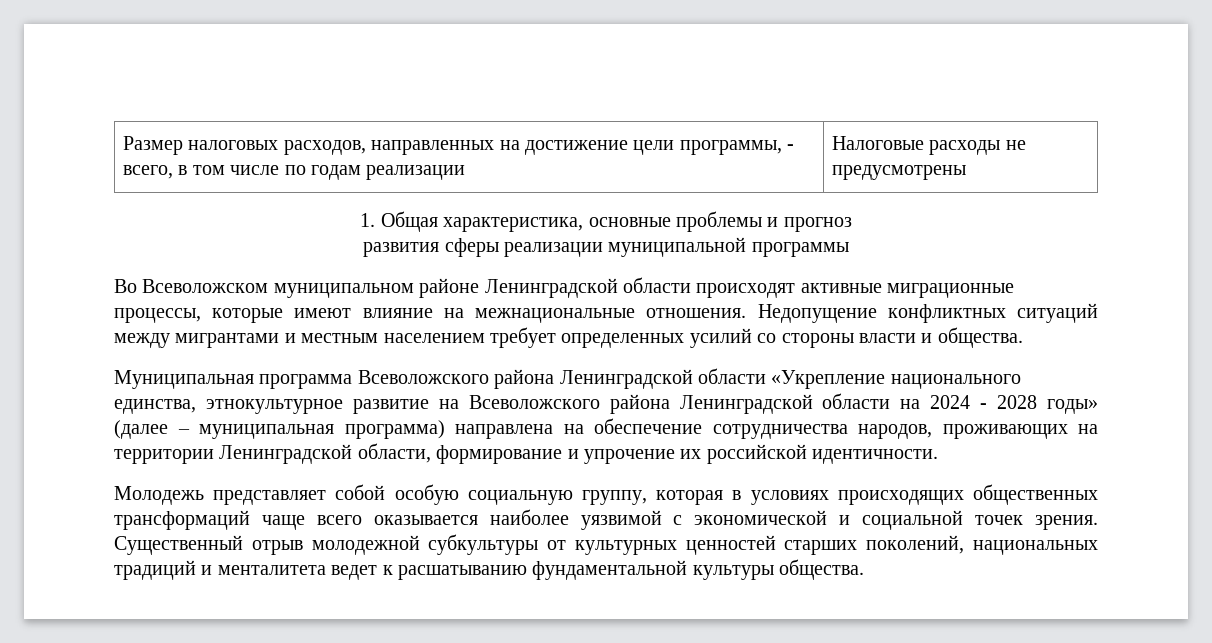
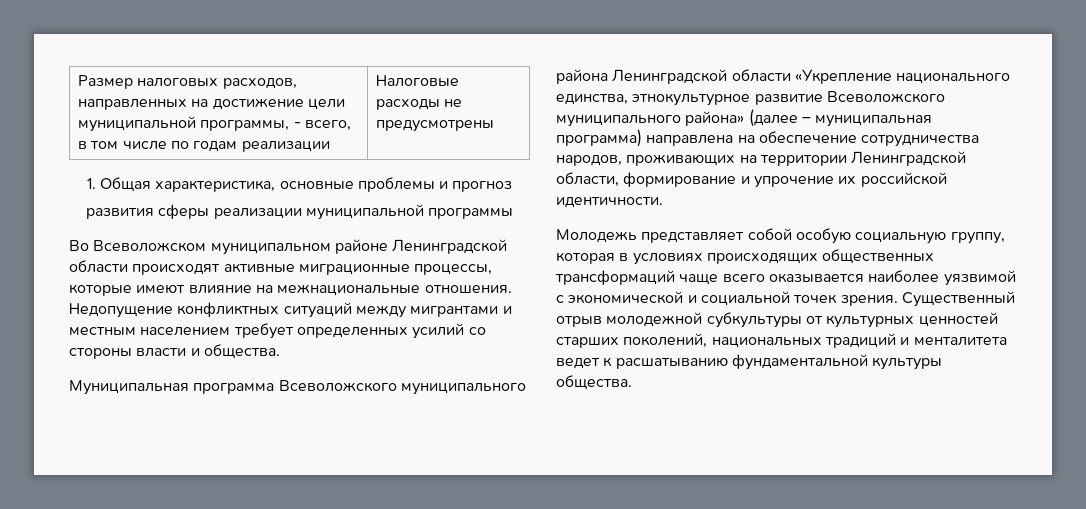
- Размер налоговых расходов, направленных на достижение цели программы, - всего, в том числе по годам реализации | Налоговые расходы не предусмотрены
+ Размер налоговых расходов, направленных на достижение цели муниципальной программы, - всего, в том числе по годам реализации | Налоговые расходы не предусмотрены
- Муниципальная программа Всеволожского района Ленинградской области «Укрепление национального единства, этнокультурное развитие на Всеволожского района Ленинградской области на 2024 - 2028 годы» (далее – муниципальная программа) направлена на обеспечение сотрудничества народов, проживающих на территории Ленинградской области, формирование и упрочение их российской идентичности.
+ Муниципальная программа Всеволожского муниципального района Ленинградской области «Укрепление национального единства, этнокультурное развитие Всеволожского муниципального района» (далее – муниципальная программа) направлена на обеспечение сотрудничества народов, проживающих на территории Ленинградской области, формирование и упрочение их российской идентичности.

